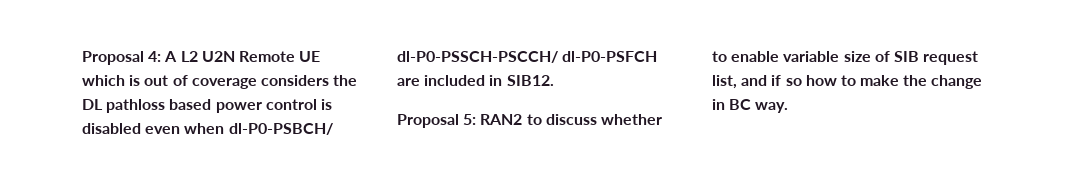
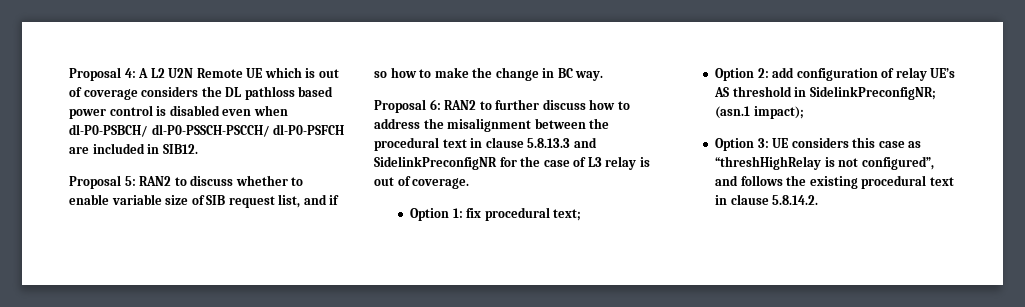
+ Proposal 6: RAN2 to further discuss how to address the misalignment between the procedural text in clause 5.8.13.3 and SidelinkPreconfigNR for the case of L3 relay is out of coverage.
+ Option 1: fix procedural text;
+ Option 2: add configuration of relay UE’s AS threshold in SidelinkPreconfigNR; (asn.1 impact);
+ Option 3: UE considers this case as “threshHighRelay is not configured”, and follows the existing procedural text in clause 5.8.14.2.

